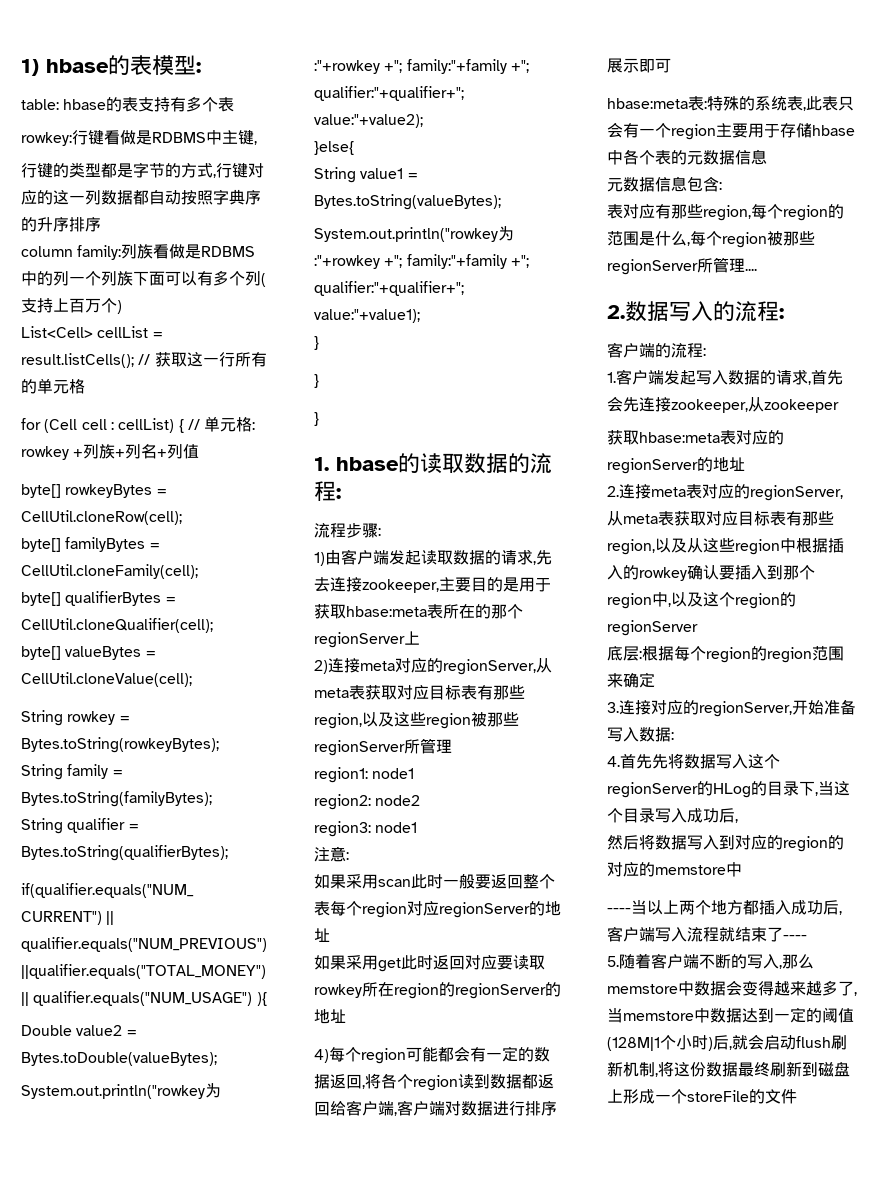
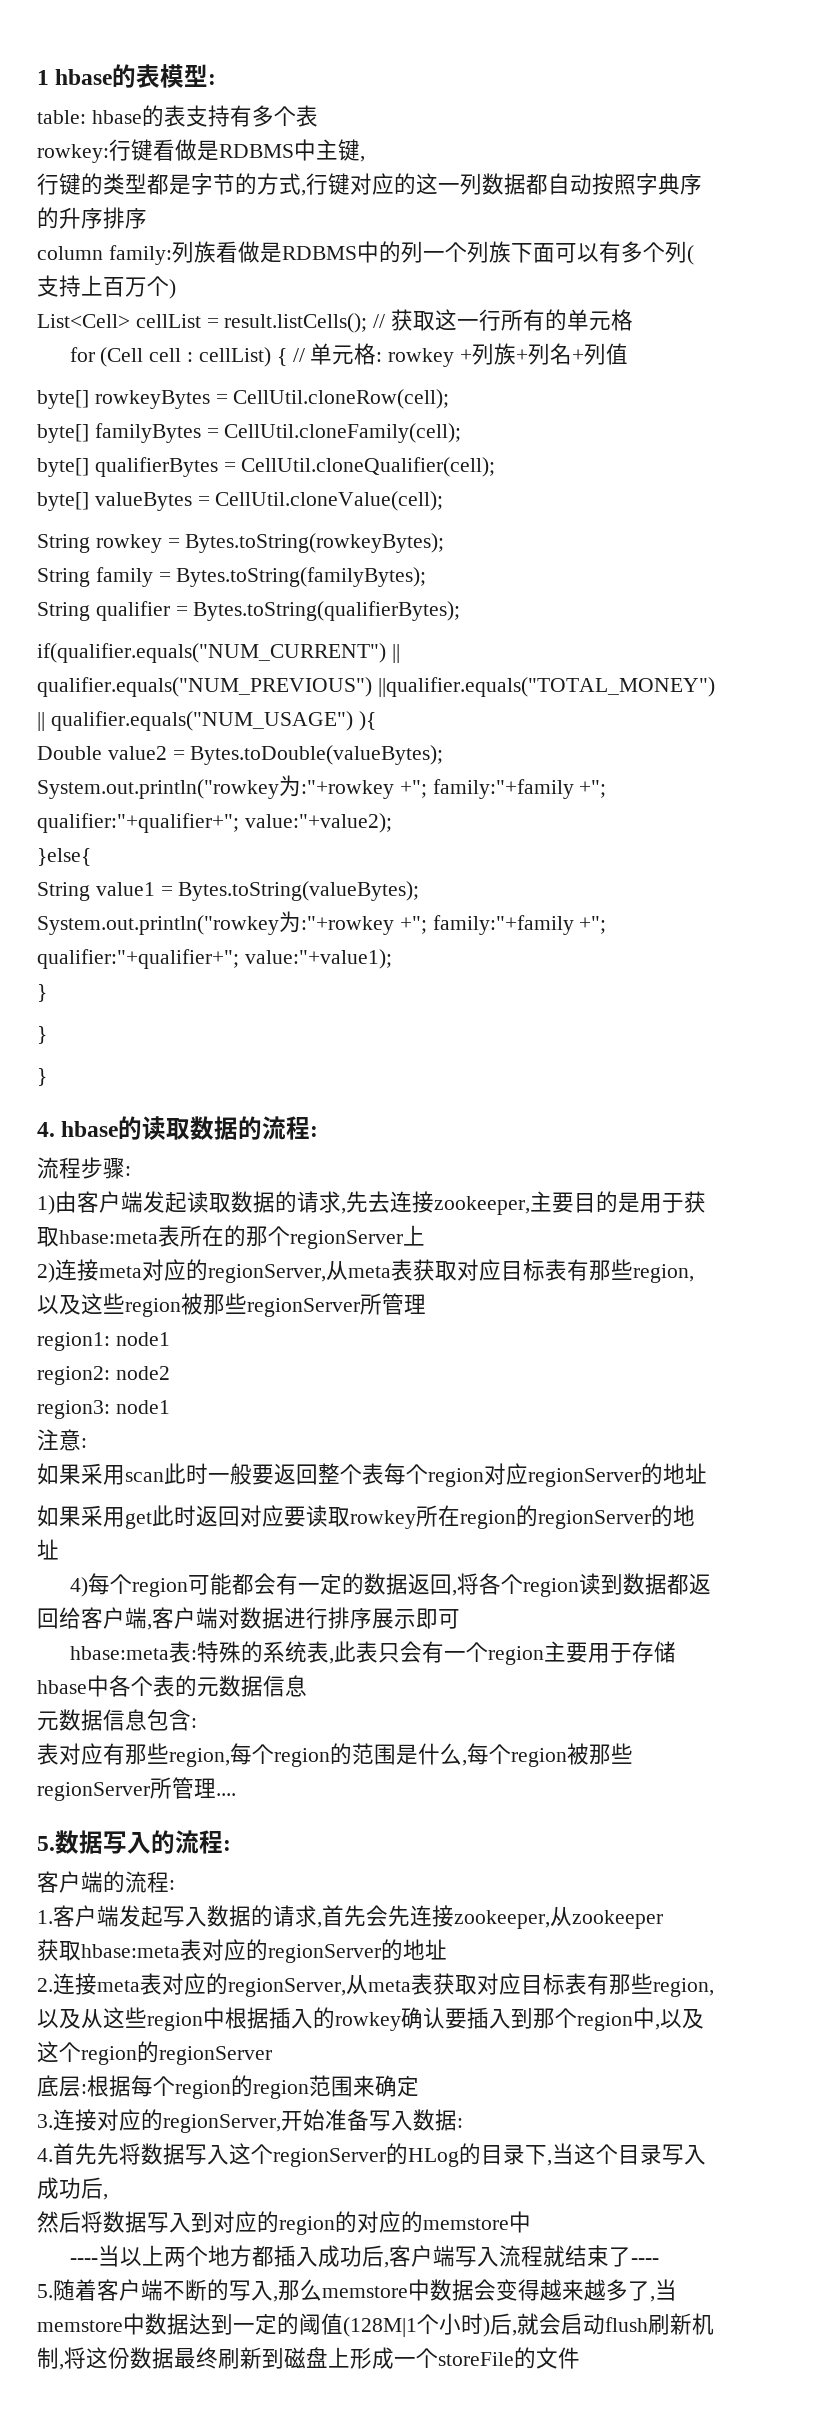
- 1) hbase的表模型:
+ 1 hbase的表模型:
- 1. hbase的读取数据的流程:
+ 4. hbase的读取数据的流程:
- 2.数据写入的流程:
+ 5.数据写入的流程:

